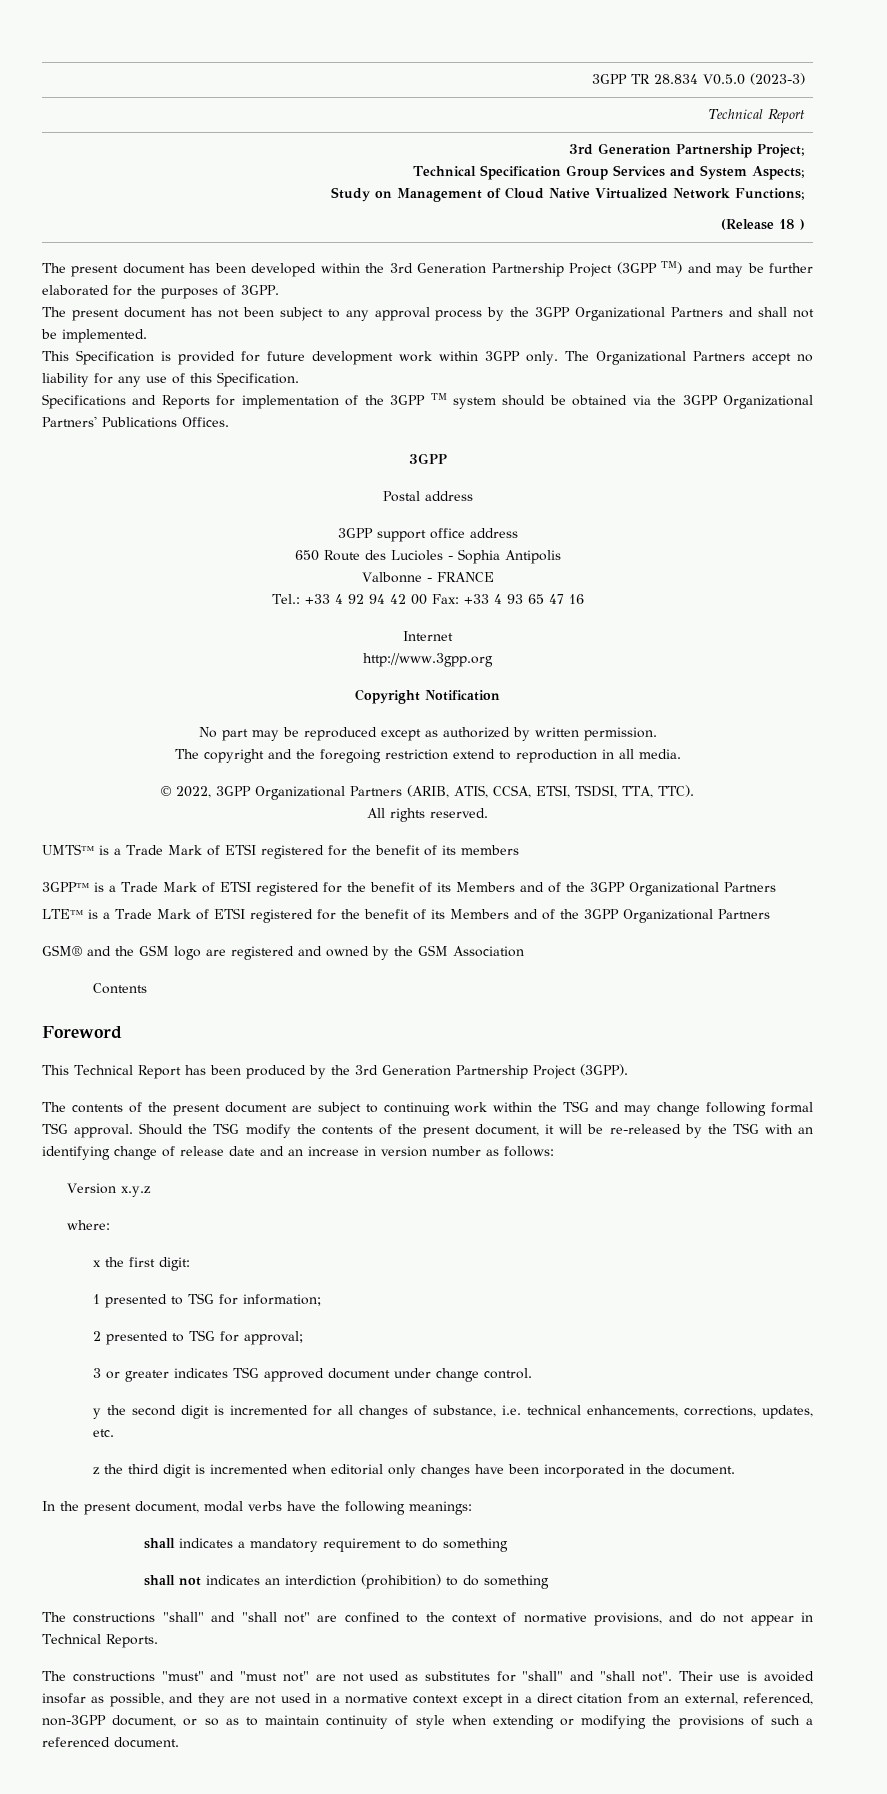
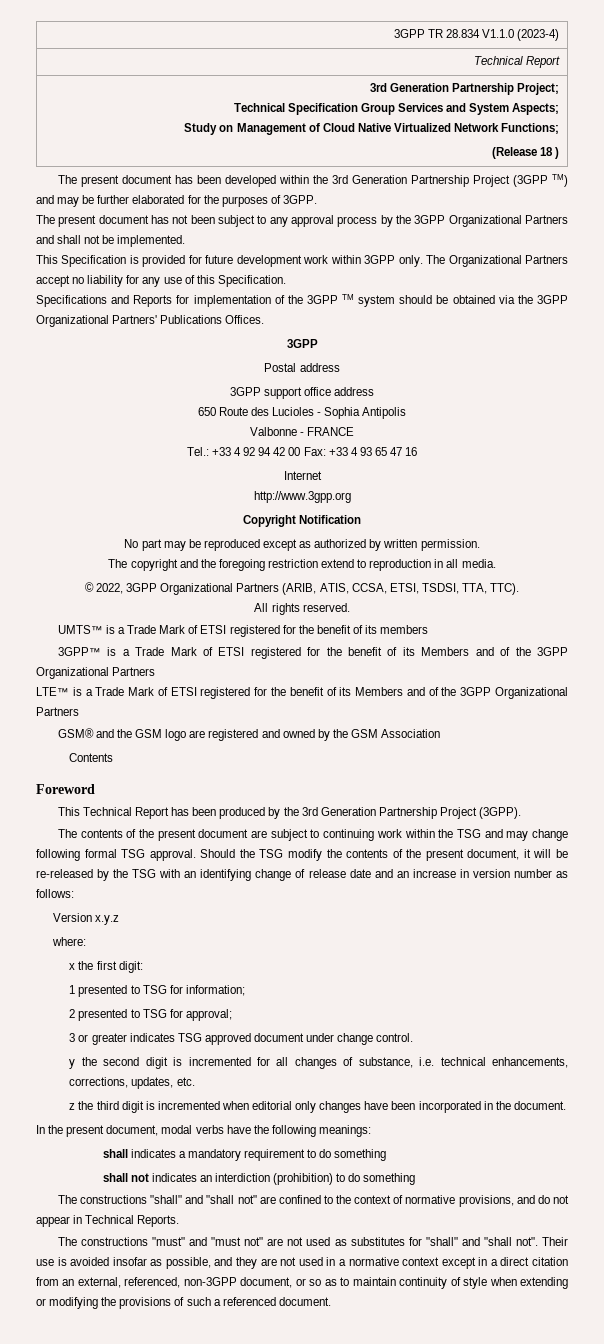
- 3GPP TR 28.834 V0.5.0 (2023-3)
+ 3GPP TR 28.834 V1.1.0 (2023-4)

